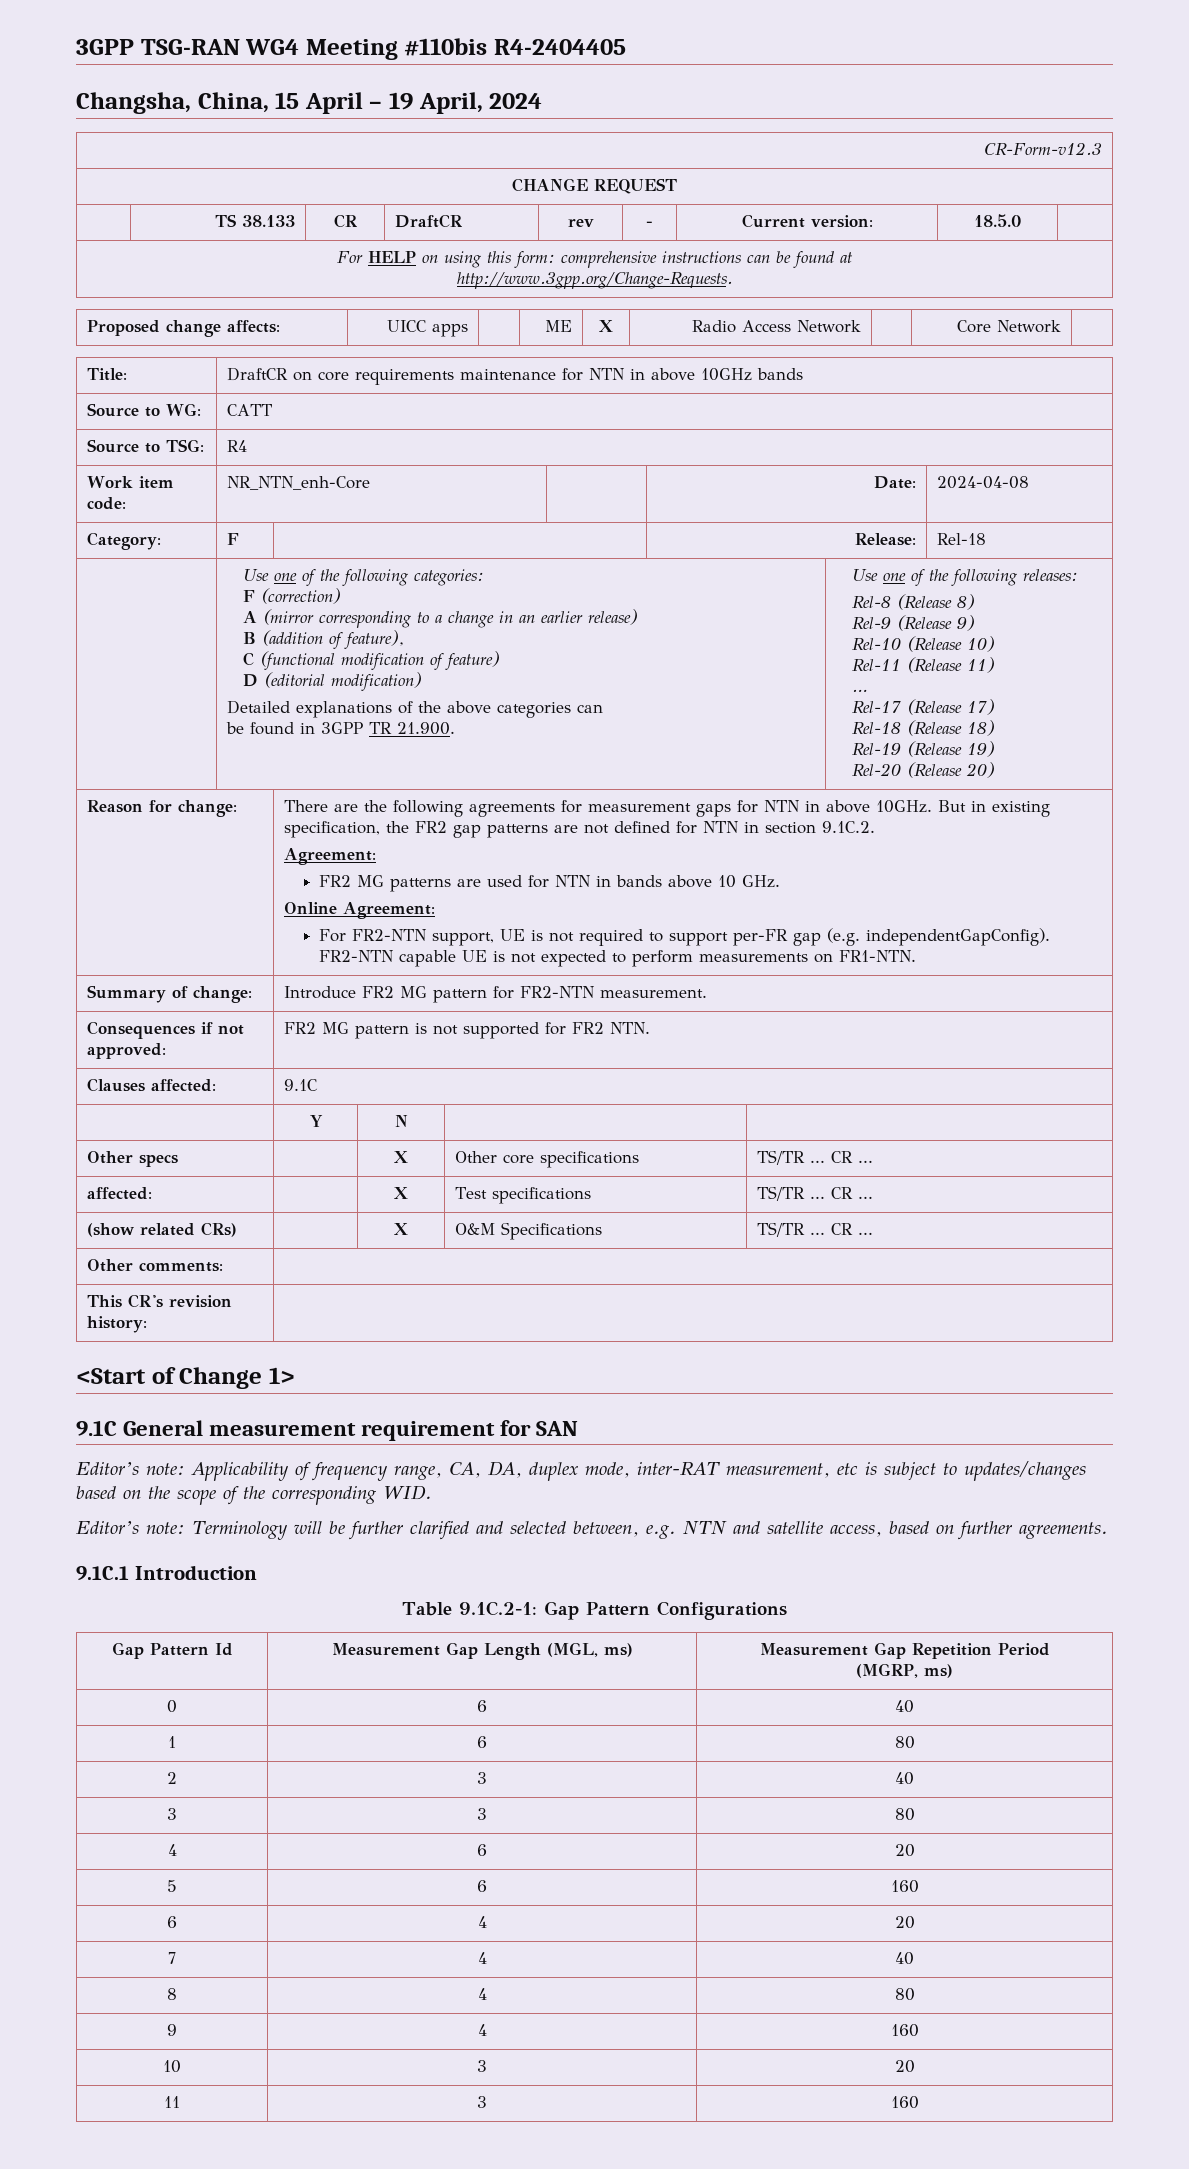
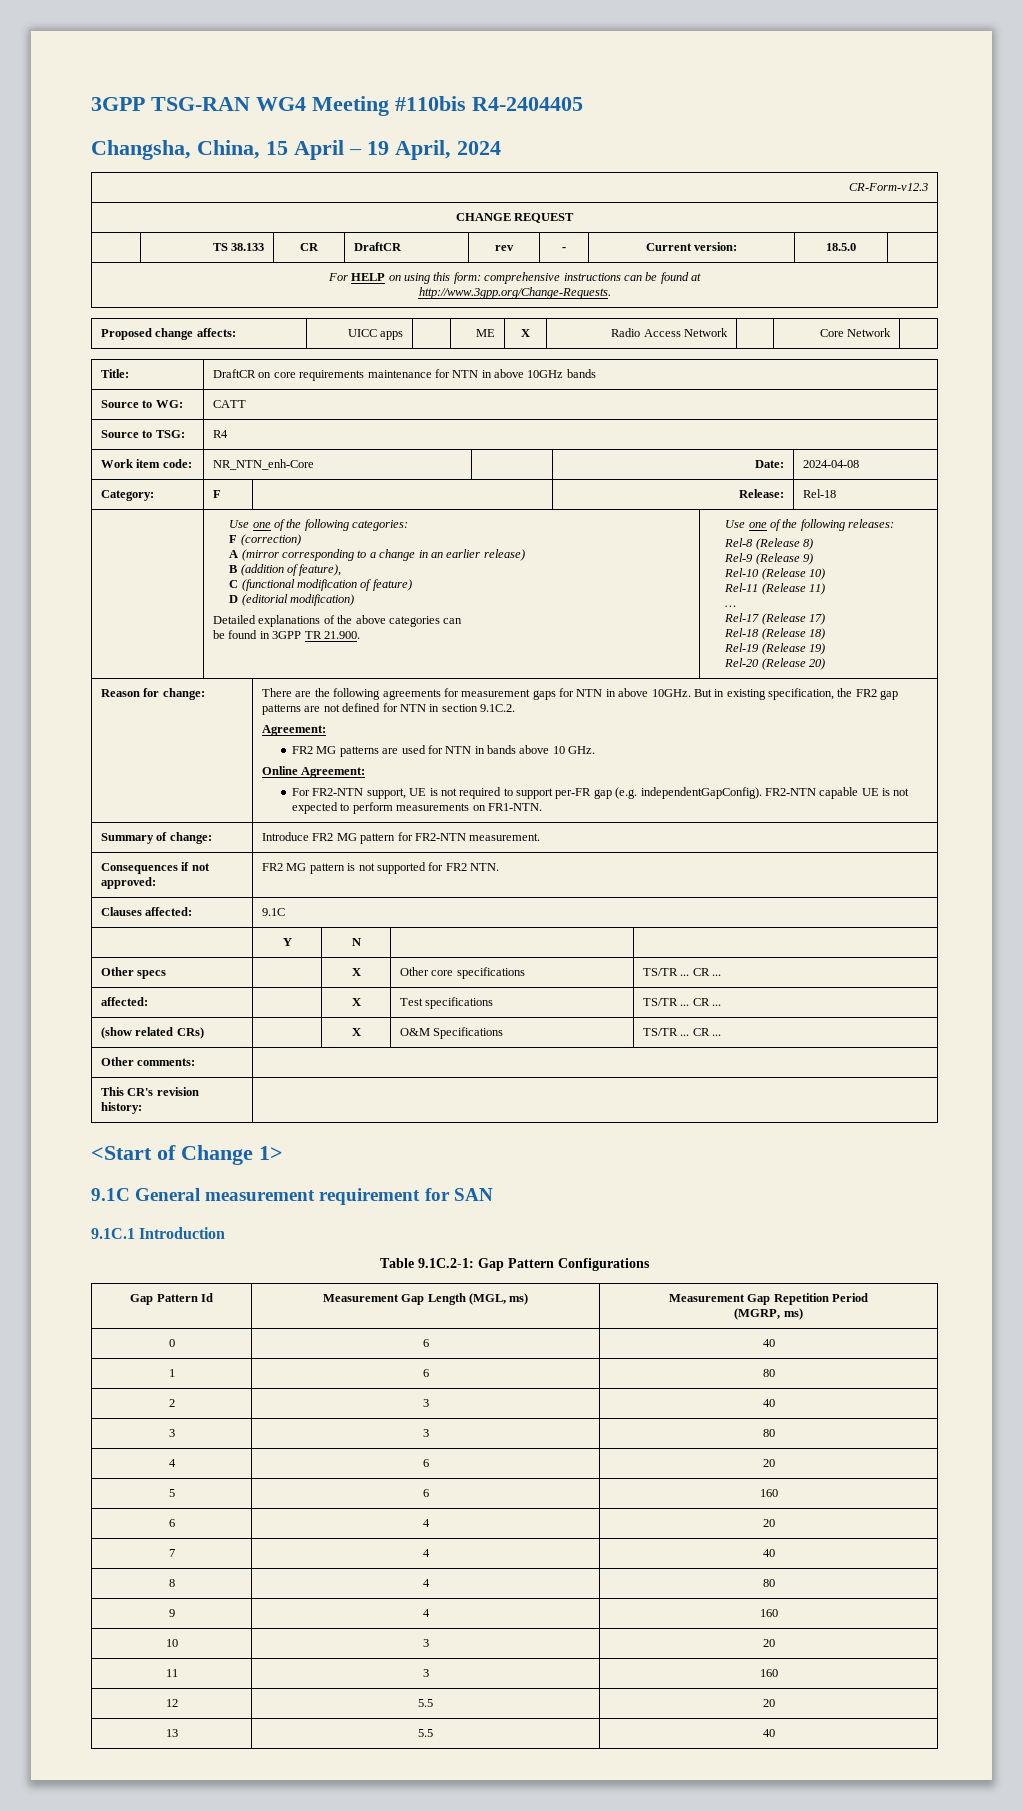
- Editor’s note: Applicability of frequency range, CA, DA, duplex mode, inter-RAT measurement, etc is subject to updates/changes based on the scope of the corresponding WID.
- Editor’s note: Terminology will be further clarified and selected between, e.g. NTN and satellite access, based on further agreements.
+ 12 | 5.5 | 20
+ 13 | 5.5 | 40

